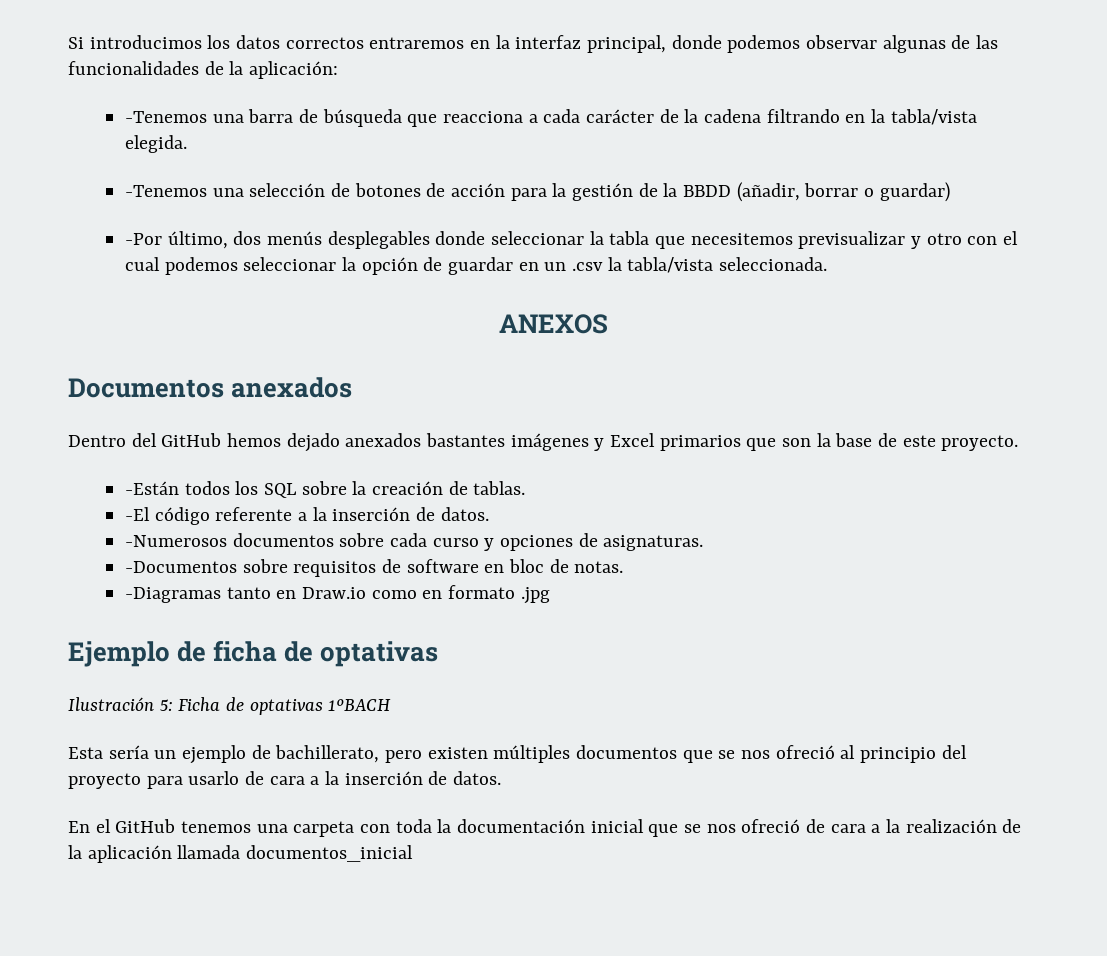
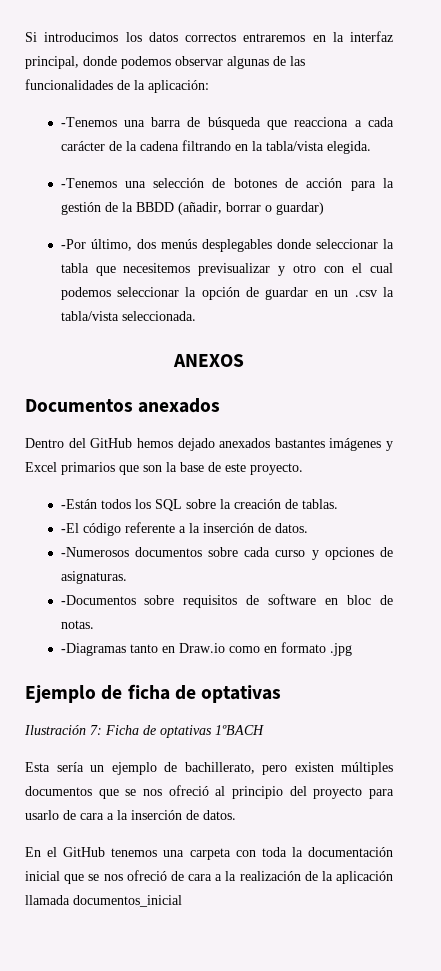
- Ilustración 5: Ficha de optativas 1ºBACH
+ Ilustración 7: Ficha de optativas 1ºBACH

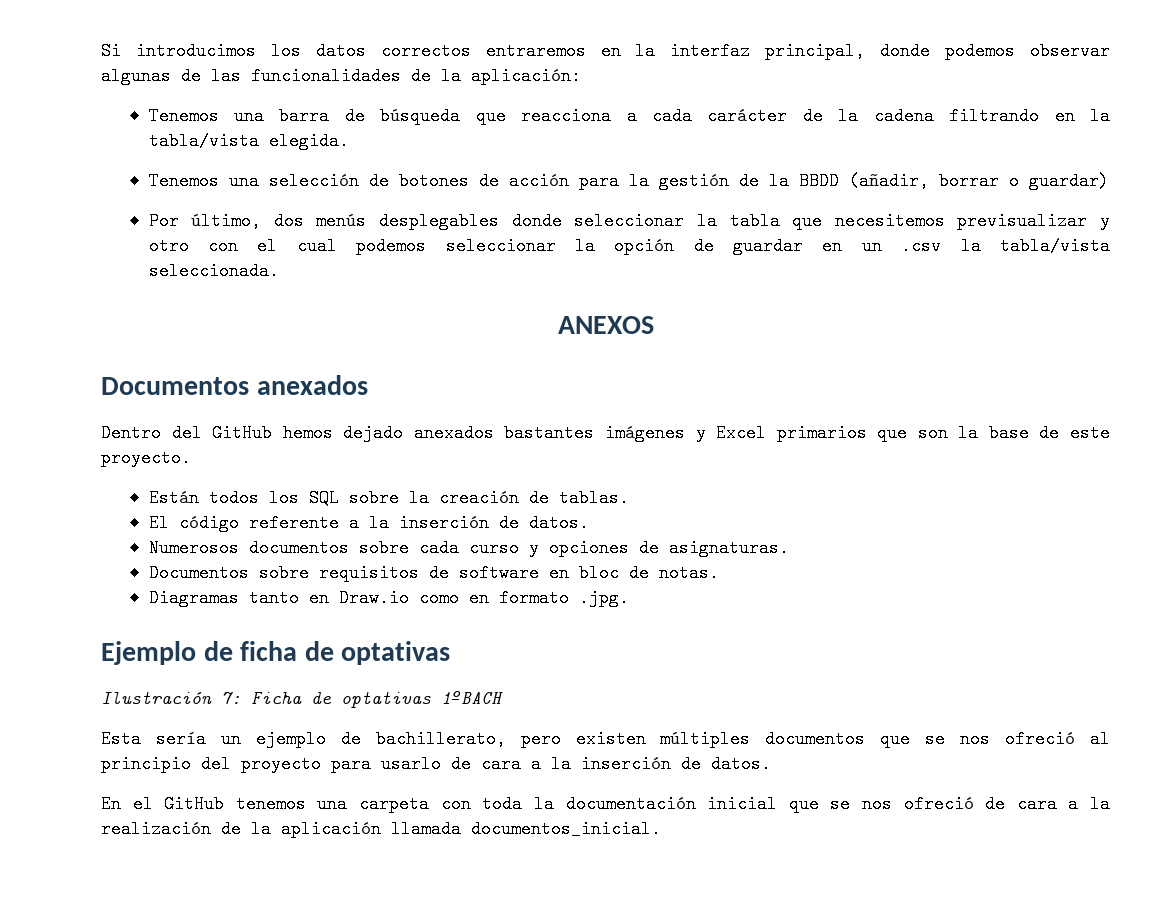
- -Tenemos una barra de búsqueda que reacciona a cada carácter de la cadena filtrando en la tabla/vista elegida.
+ Tenemos una barra de búsqueda que reacciona a cada carácter de la cadena filtrando en la tabla/vista elegida.
- -Tenemos una selección de botones de acción para la gestión de la BBDD (añadir, borrar o guardar)
+ Tenemos una selección de botones de acción para la gestión de la BBDD (añadir, borrar o guardar)
- -Por último, dos menús desplegables donde seleccionar la tabla que necesitemos previsualizar y otro con el cual podemos seleccionar la opción de guardar en un .csv la tabla/vista seleccionada.
+ Por último, dos menús desplegables donde seleccionar la tabla que necesitemos previsualizar y otro con el cual podemos seleccionar la opción de guardar en un .csv la tabla/vista seleccionada.
- -Están todos los SQL sobre la creación de tablas.
+ Están todos los SQL sobre la creación de tablas.
- -El código referente a la inserción de datos.
+ El código referente a la inserción de datos.
- -Numerosos documentos sobre cada curso y opciones de asignaturas.
+ Numerosos documentos sobre cada curso y opciones de asignaturas.
- -Documentos sobre requisitos de software en bloc de notas.
+ Documentos sobre requisitos de software en bloc de notas.
- -Diagramas tanto en Draw.io como en formato .jpg
+ Diagramas tanto en Draw.io como en formato .jpg.
- En el GitHub tenemos una carpeta con toda la documentación inicial que se nos ofreció de cara a la realización de la aplicación llamada documentos_inicial
+ En el GitHub tenemos una carpeta con toda la documentación inicial que se nos ofreció de cara a la realización de la aplicación llamada documentos_inicial.

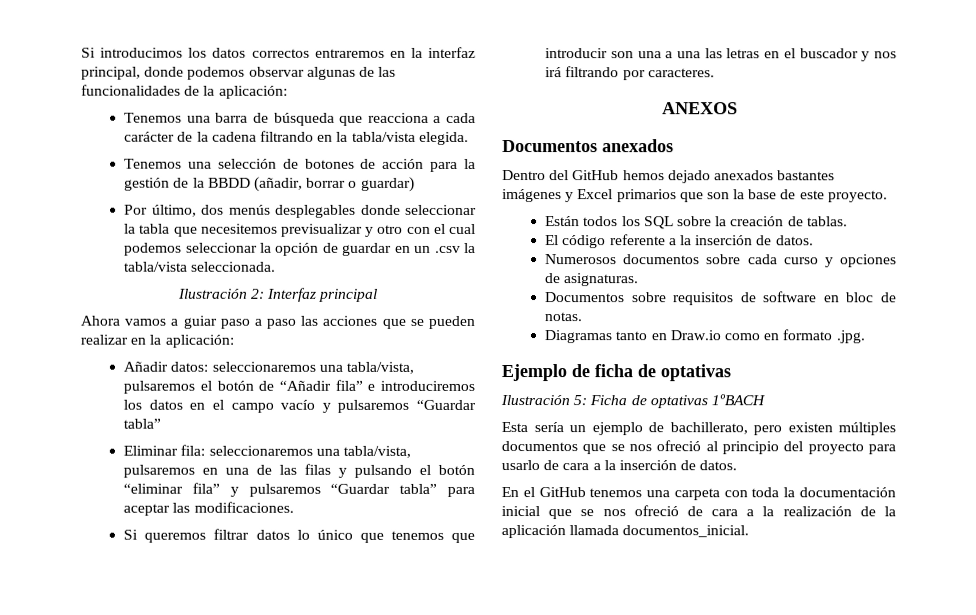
+ Ilustración 2: Interfaz principal
+ Ahora vamos a guiar paso a paso las acciones que se pueden realizar en la aplicación:
+ Añadir datos: seleccionaremos una tabla/vista, pulsaremos el botón de “Añadir fila” e introduciremos los datos en el campo vacío y pulsaremos “Guardar tabla”
+ Eliminar fila: seleccionaremos una tabla/vista, pulsaremos en una de las filas y pulsando el botón “eliminar fila” y pulsaremos “Guardar tabla” para aceptar las modificaciones.
+ Si queremos filtrar datos lo único que tenemos que introducir son una a una las letras en el buscador y nos irá filtrando por caracteres.
- Ilustración 7: Ficha de optativas 1ºBACH
+ Ilustración 5: Ficha de optativas 1ºBACH

